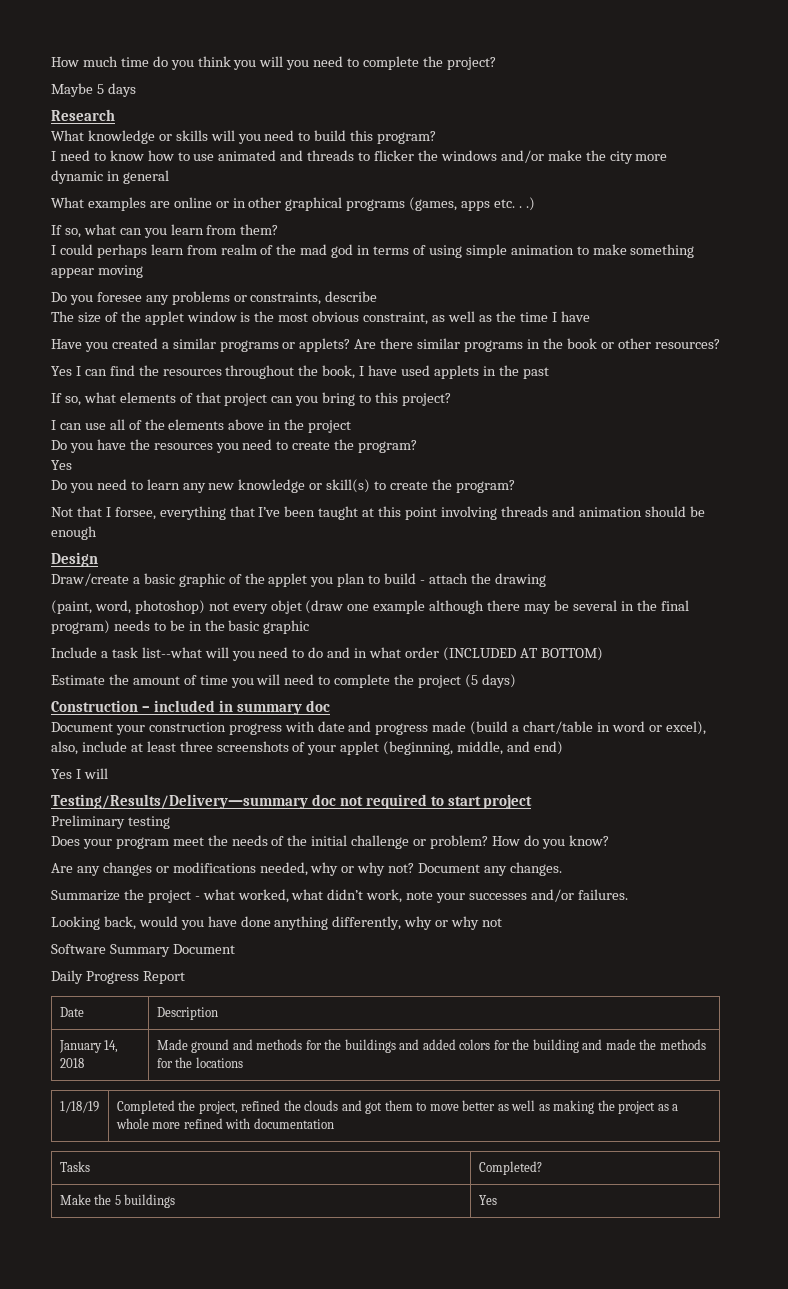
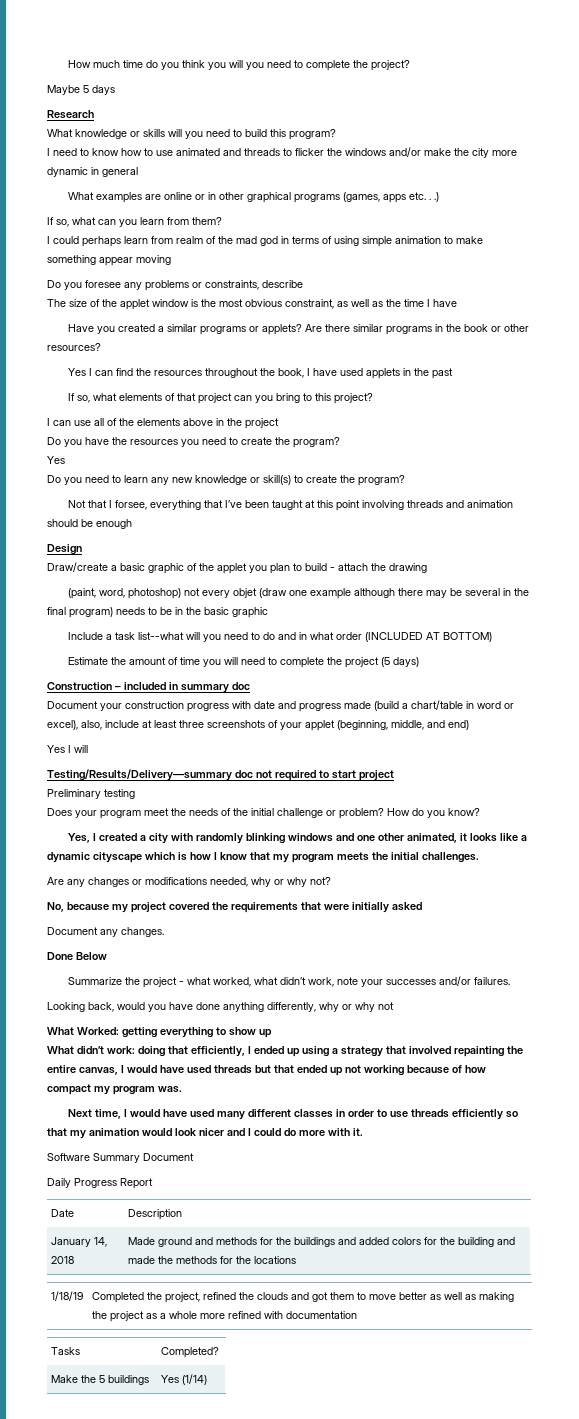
+ Yes, I created a city with randomly blinking windows and one other animated, it looks like a dynamic cityscape which is how I know that my program meets the initial challenges.
- Are any changes or modifications needed, why or why not? Document any changes.
+ Are any changes or modifications needed, why or why not?
+ No, because my project covered the requirements that were initially asked
+ Document any changes.
+ Done Below
+ What Worked: getting everything to show up
+ What didn’t work: doing that efficiently, I ended up using a strategy that involved repainting the entire canvas, I would have used threads but that ended up not working because of how compact my program was.
+ Next time, I would have used many different classes in order to use threads efficiently so that my animation would look nicer and I could do more with it.
- Make the 5 buildings | Yes
+ Make the 5 buildings | Yes (1/14)

